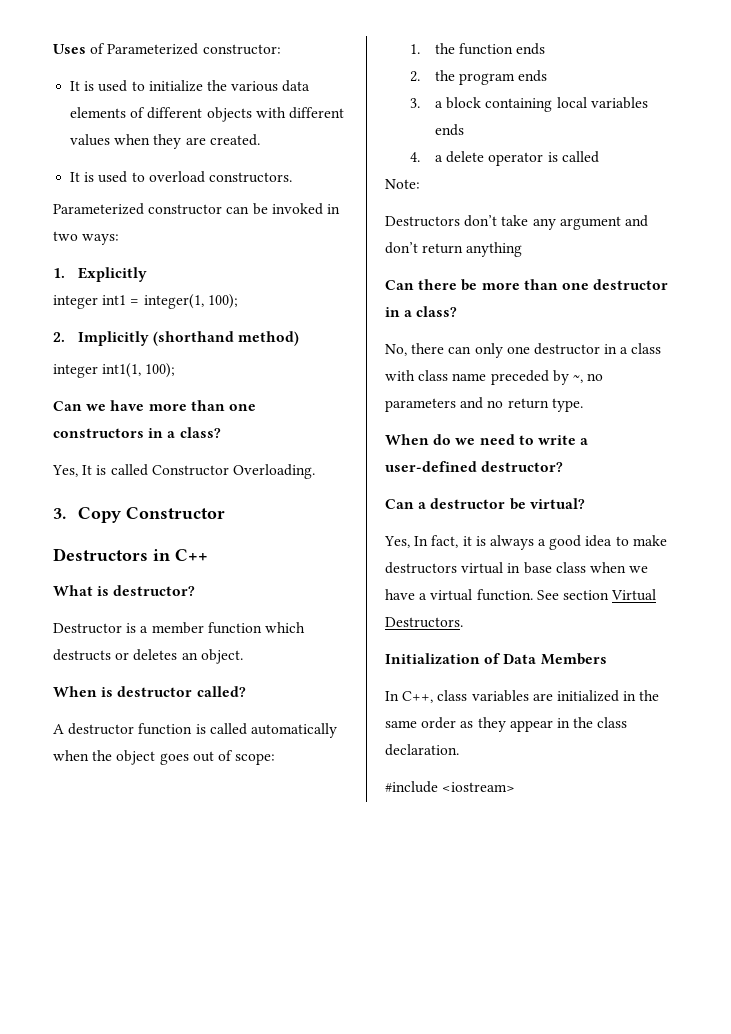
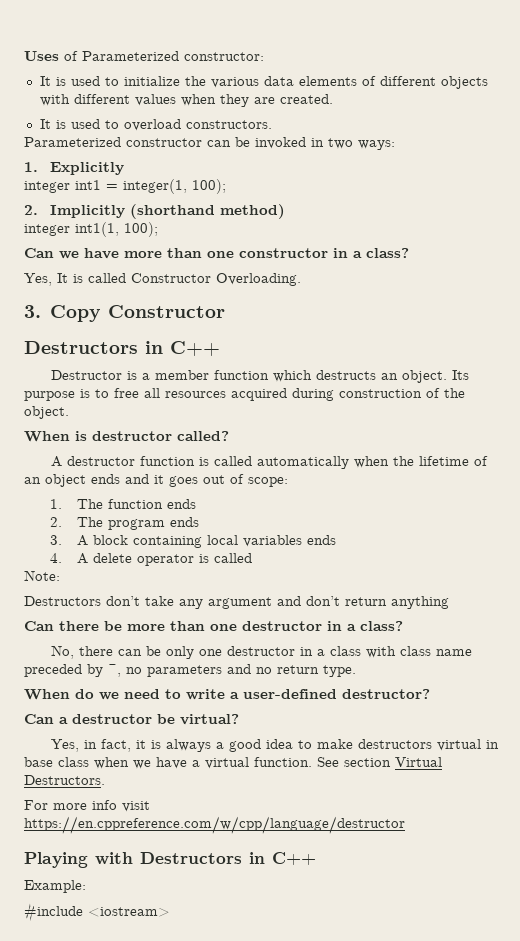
- Can we have more than one constructors in a class?
+ Can we have more than one constructor in a class?
- What is destructor?
- Destructor is a member function which destructs or deletes an object.
+ Destructor is a member function which destructs an object. Its purpose is to free all resources acquired during construction of the object.
- A destructor function is called automatically when the object goes out of scope:
+ A destructor function is called automatically when the lifetime of an object ends and it goes out of scope:
- 1. the function ends
+ 1. The function ends
- 2. the program ends
+ 2. The program ends
- 3. a block containing local variables ends
+ 3. A block containing local variables ends
- 4. a delete operator is called
+ 4. A delete operator is called
- No, there can only one destructor in a class with class name preceded by ~, no parameters and no return type.
+ No, there can be only one destructor in a class with class name preceded by ~, no parameters and no return type.
- Yes, In fact, it is always a good idea to make destructors virtual in base class when we have a virtual function.
+ Yes, in fact, it is always a good idea to make destructors virtual in base class when we have a virtual function.
- Initialization of Data Members
- In C++, class variables are initialized in the same order as they appear in the class declaration.
+ For more info visit https://en.cppreference.com/w/cpp/language/destructor
+ Playing with Destructors in C++
+ Example:

